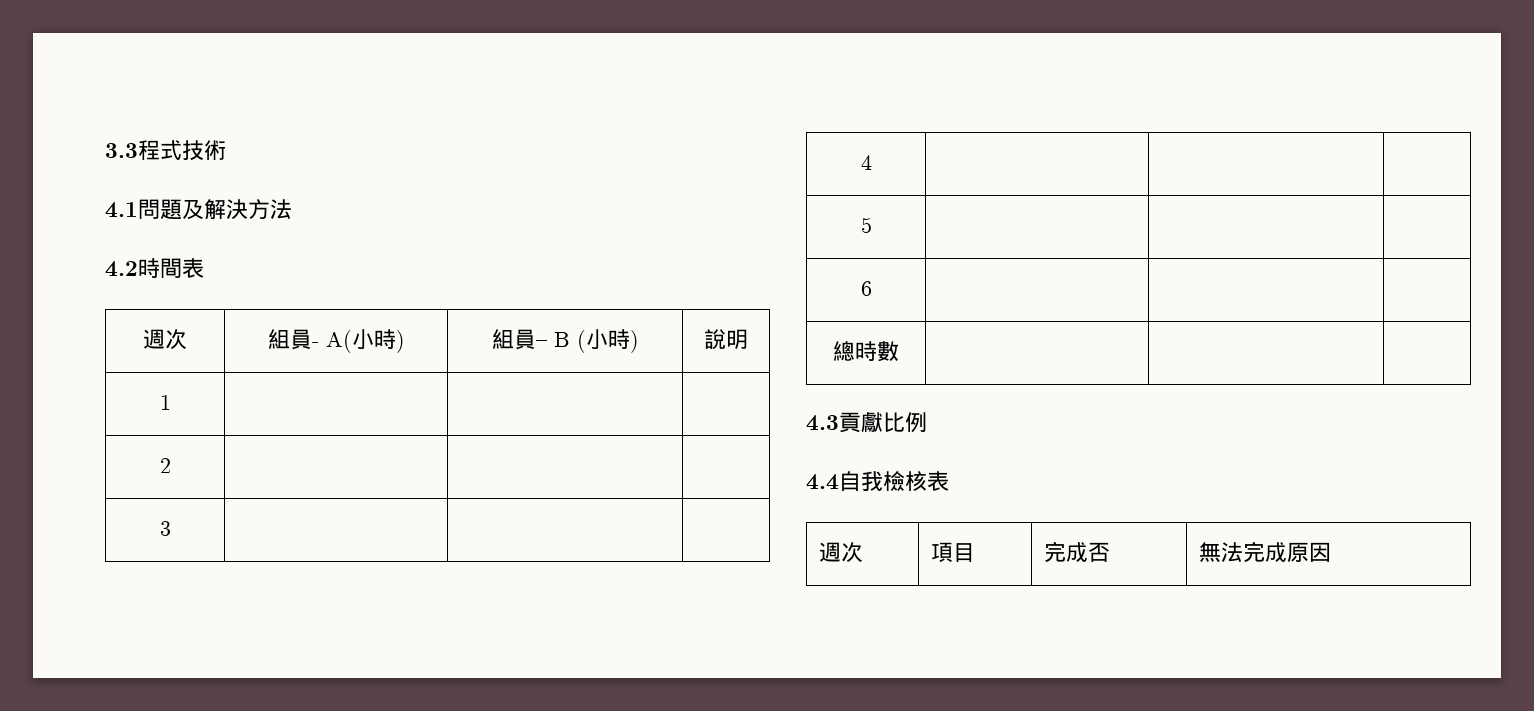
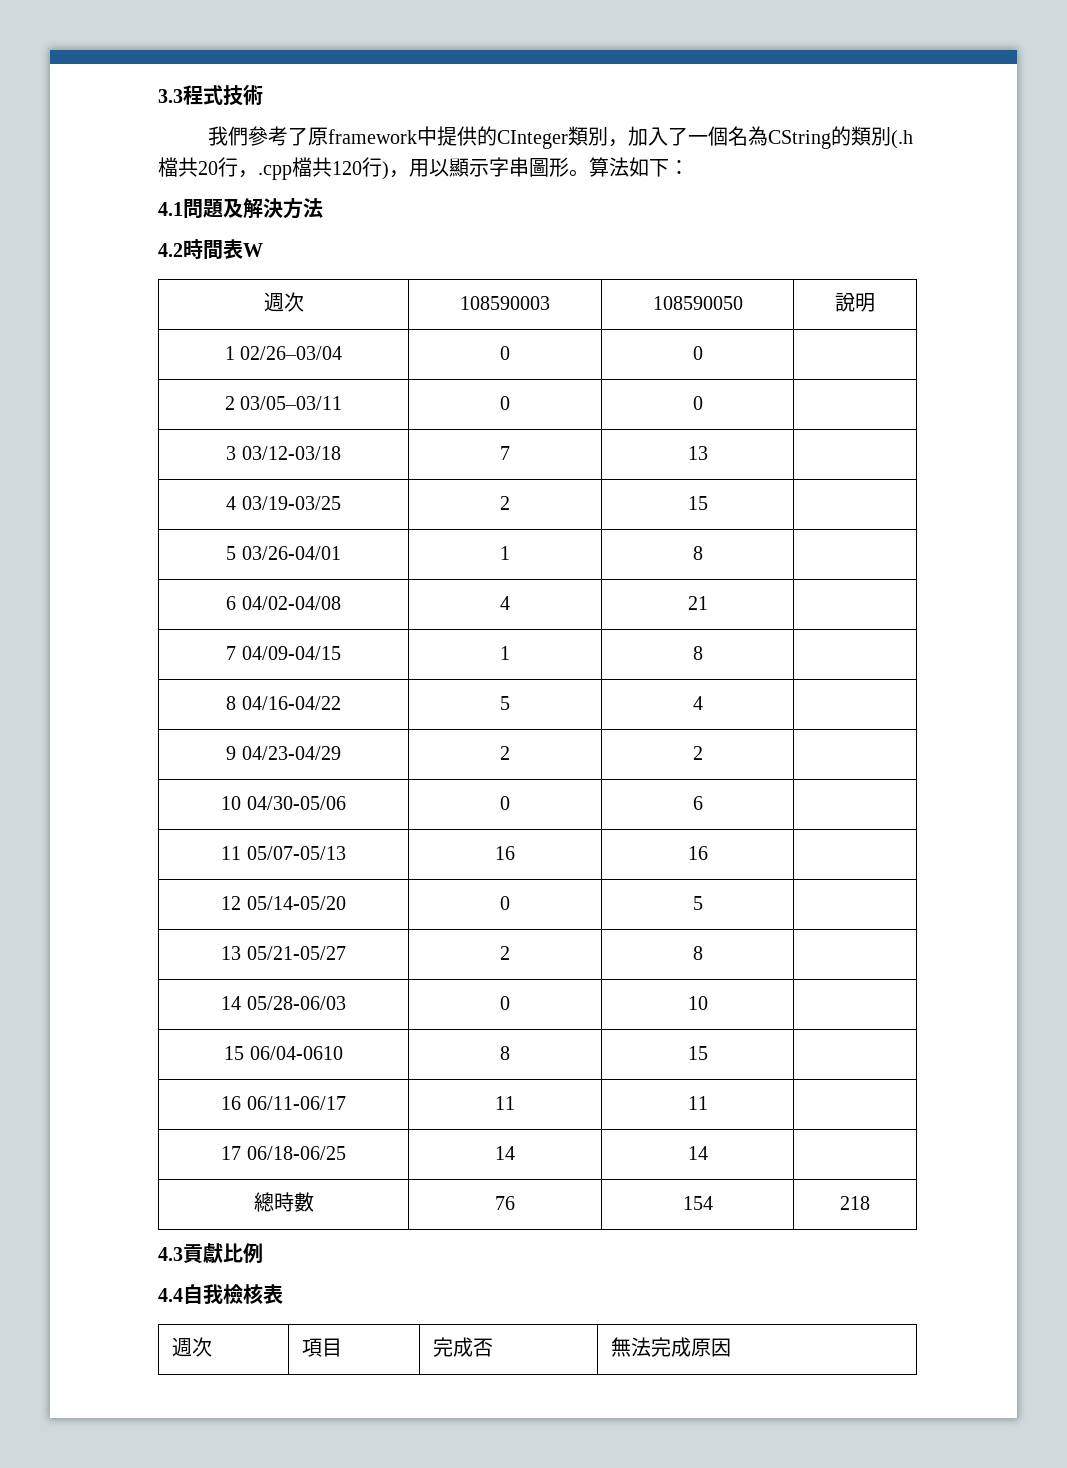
+ 我們參考了原framework中提供的CInteger類別，加入了一個名為CString的類別(.h檔共20行，.cpp檔共120行)，用以顯示字串圖形。算法如下：
- 4.2時間表
- 週次 | 組員- A(小時) | 組員– B (小時) | 說明
- 1 | | |
- 2 | | |
- 3 | | |
- 4 | | |
- 5 | | |
- 6 | | |
+ 4.2時間表W
+ 週次 | 108590003 | 108590050 | 說明
+ 1 02/26–03/04 | 0 | 0 |
+ 2 03/05–03/11 | 0 | 0 |
+ 3 03/12-03/18 | 7 | 13 |
+ 4 03/19-03/25 | 2 | 15 |
+ 5 03/26-04/01 | 1 | 8 |
+ 6 04/02-04/08 | 4 | 21 |
+ 7 04/09-04/15 | 1 | 8 |
+ 8 04/16-04/22 | 5 | 4 |
+ 9 04/23-04/29 | 2 | 2 |
+ 10 04/30-05/06 | 0 | 6 |
+ 11 05/07-05/13 | 16 | 16 |
+ 12 05/14-05/20 | 0 | 5 |
+ 13 05/21-05/27 | 2 | 8 |
+ 14 05/28-06/03 | 0 | 10 |
+ 15 06/04-0610 | 8 | 15 |
+ 16 06/11-06/17 | 11 | 11 |
+ 17 06/18-06/25 | 14 | 14 |
- 總時數 | | |
+ 總時數 | 76 | 154 | 218

